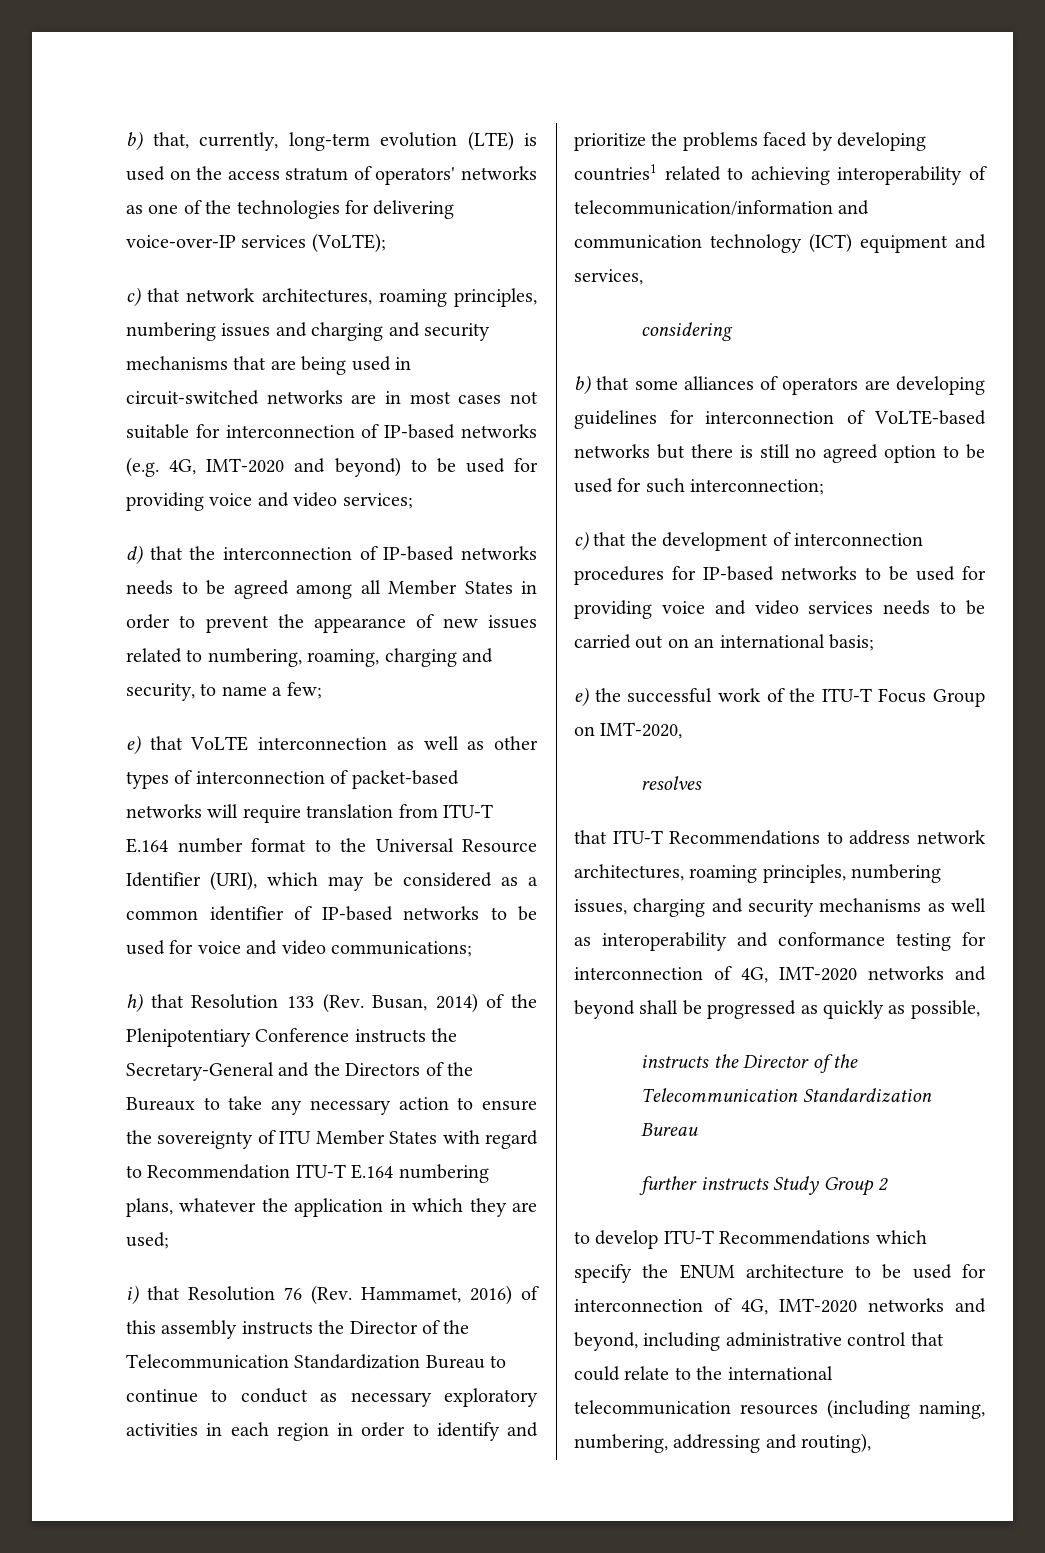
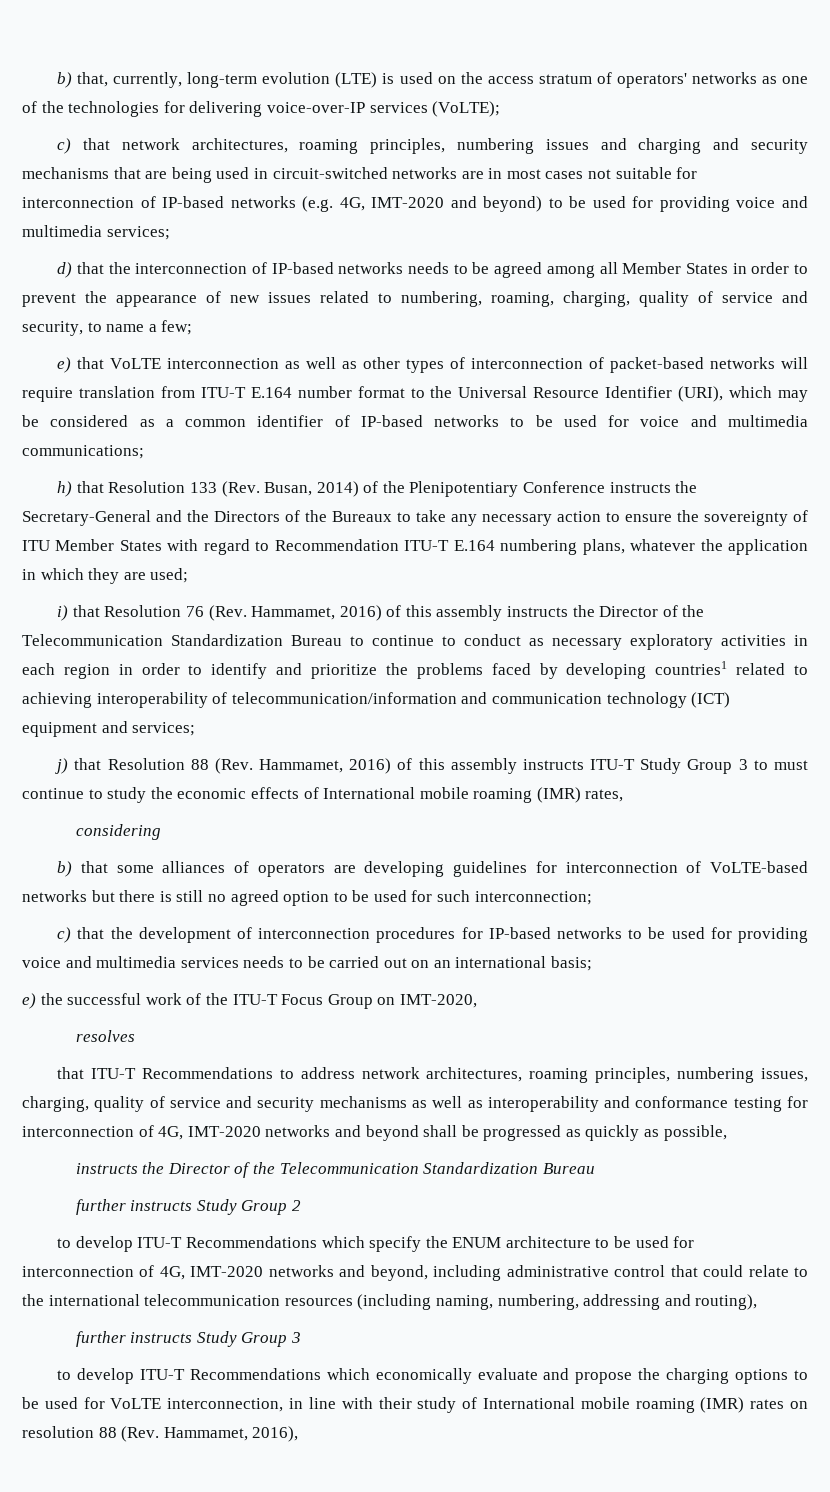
- c) that network architectures, roaming principles, numbering issues and charging and security mechanisms that are being used in circuit-switched networks are in most cases not suitable for interconnection of IP-based networks (e.g. 4G, IMT-2020 and beyond) to be used for providing voice and video services;
+ c) that network architectures, roaming principles, numbering issues and charging and security mechanisms that are being used in circuit-switched networks are in most cases not suitable for interconnection of IP-based networks (e.g. 4G, IMT-2020 and beyond) to be used for providing voice and multimedia services;
- d) that the interconnection of IP-based networks needs to be agreed among all Member States in order to prevent the appearance of new issues related to numbering, roaming, charging and security, to name a few;
+ d) that the interconnection of IP-based networks needs to be agreed among all Member States in order to prevent the appearance of new issues related to numbering, roaming, charging, quality of service and security, to name a few;
- e) that VoLTE interconnection as well as other types of interconnection of packet-based networks will require translation from ITU-T E.164 number format to the Universal Resource Identifier (URI), which may be considered as a common identifier of IP-based networks to be used for voice and video communications;
+ e) that VoLTE interconnection as well as other types of interconnection of packet-based networks will require translation from ITU-T E.164 number format to the Universal Resource Identifier (URI), which may be considered as a common identifier of IP-based networks to be used for voice and multimedia communications;
- i) that Resolution 76 (Rev. Hammamet, 2016) of this assembly instructs the Director of the Telecommunication Standardization Bureau to continue to conduct as necessary exploratory activities in each region in order to identify and prioritize the problems faced by developing countries1 related to achieving interoperability of telecommunication/information and communication technology (ICT) equipment and services,
+ i) that Resolution 76 (Rev. Hammamet, 2016) of this assembly instructs the Director of the Telecommunication Standardization Bureau to continue to conduct as necessary exploratory activities in each region in order to identify and prioritize the problems faced by developing countries1 related to achieving interoperability of telecommunication/information and communication technology (ICT) equipment and services;
+ j) that Resolution 88 (Rev. Hammamet, 2016) of this assembly instructs ITU-T Study Group 3 to must continue to study the economic effects of International mobile roaming (IMR) rates,
- c) that the development of interconnection procedures for IP-based networks to be used for providing voice and video services needs to be carried out on an international basis;
+ c) that the development of interconnection procedures for IP-based networks to be used for providing voice and multimedia services needs to be carried out on an international basis;
- that ITU-T Recommendations to address network architectures, roaming principles, numbering issues, charging and security mechanisms as well as interoperability and conformance testing for interconnection of 4G, IMT-2020 networks and beyond shall be progressed as quickly as possible,
+ that ITU-T Recommendations to address network architectures, roaming principles, numbering issues, charging, quality of service and security mechanisms as well as interoperability and conformance testing for interconnection of 4G, IMT-2020 networks and beyond shall be progressed as quickly as possible,
+ further instructs Study Group 3
+ to develop ITU-T Recommendations which economically evaluate and propose the charging options to be used for VoLTE interconnection, in line with their study of International mobile roaming (IMR) rates on resolution 88 (Rev. Hammamet, 2016),

